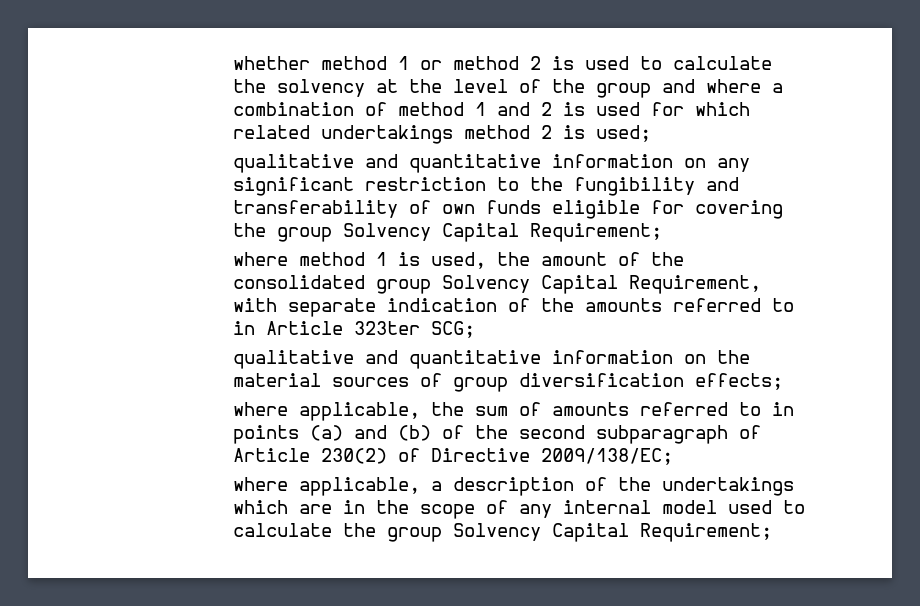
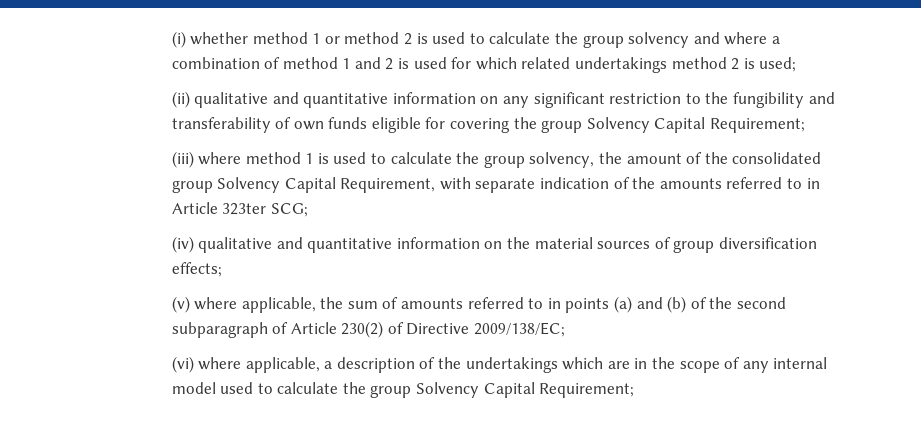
- whether method 1 or method 2 is used to calculate the solvency at the level of the group and where a combination of method 1 and 2 is used for which related undertakings method 2 is used;
+ (i) whether method 1 or method 2 is used to calculate the group solvency and where a combination of method 1 and 2 is used for which related undertakings method 2 is used;
- qualitative and quantitative information on any significant restriction to the fungibility and transferability of own funds eligible for covering the group Solvency Capital Requirement;
+ (ii) qualitative and quantitative information on any significant restriction to the fungibility and transferability of own funds eligible for covering the group Solvency Capital Requirement;
- where method 1 is used, the amount of the consolidated group Solvency Capital Requirement, with separate indication of the amounts referred to in Article 323ter SCG;
+ (iii) where method 1 is used to calculate the group solvency, the amount of the consolidated group Solvency Capital Requirement, with separate indication of the amounts referred to in Article 323ter SCG;
- qualitative and quantitative information on the material sources of group diversification effects;
+ (iv) qualitative and quantitative information on the material sources of group diversification effects;
- where applicable, the sum of amounts referred to in points (a) and (b) of the second subparagraph of Article 230(2) of Directive 2009/138/EC;
+ (v) where applicable, the sum of amounts referred to in points (a) and (b) of the second subparagraph of Article 230(2) of Directive 2009/138/EC;
- where applicable, a description of the undertakings which are in the scope of any internal model used to calculate the group Solvency Capital Requirement;
+ (vi) where applicable, a description of the undertakings which are in the scope of any internal model used to calculate the group Solvency Capital Requirement;

